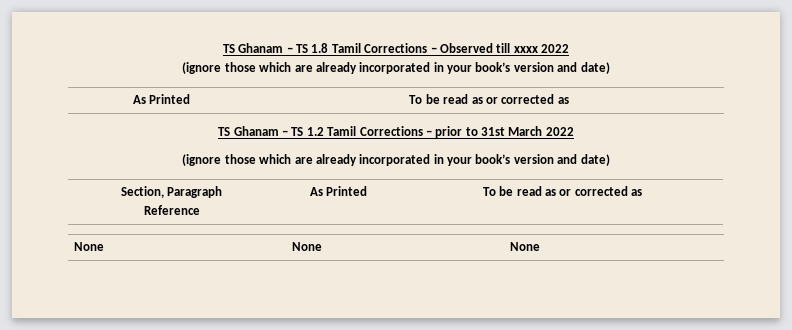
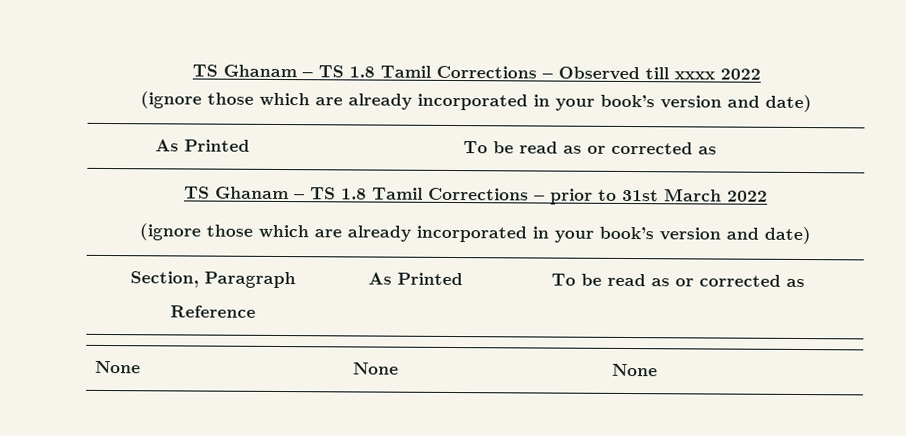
- TS Ghanam – TS 1.2 Tamil Corrections – prior to 31st March 2022
+ TS Ghanam – TS 1.8 Tamil Corrections – prior to 31st March 2022

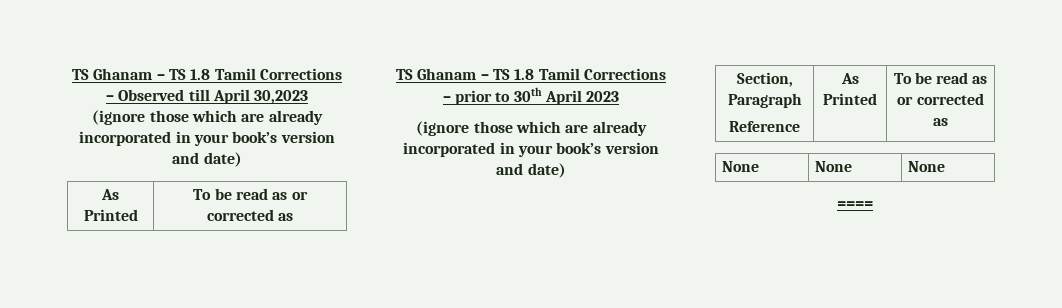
- TS Ghanam – TS 1.8 Tamil Corrections – Observed till xxxx 2022
+ TS Ghanam – TS 1.8 Tamil Corrections – Observed till April 30,2023
- TS Ghanam – TS 1.8 Tamil Corrections – prior to 31st March 2022
+ TS Ghanam – TS 1.8 Tamil Corrections – prior to 30th April 2023
+ ====

